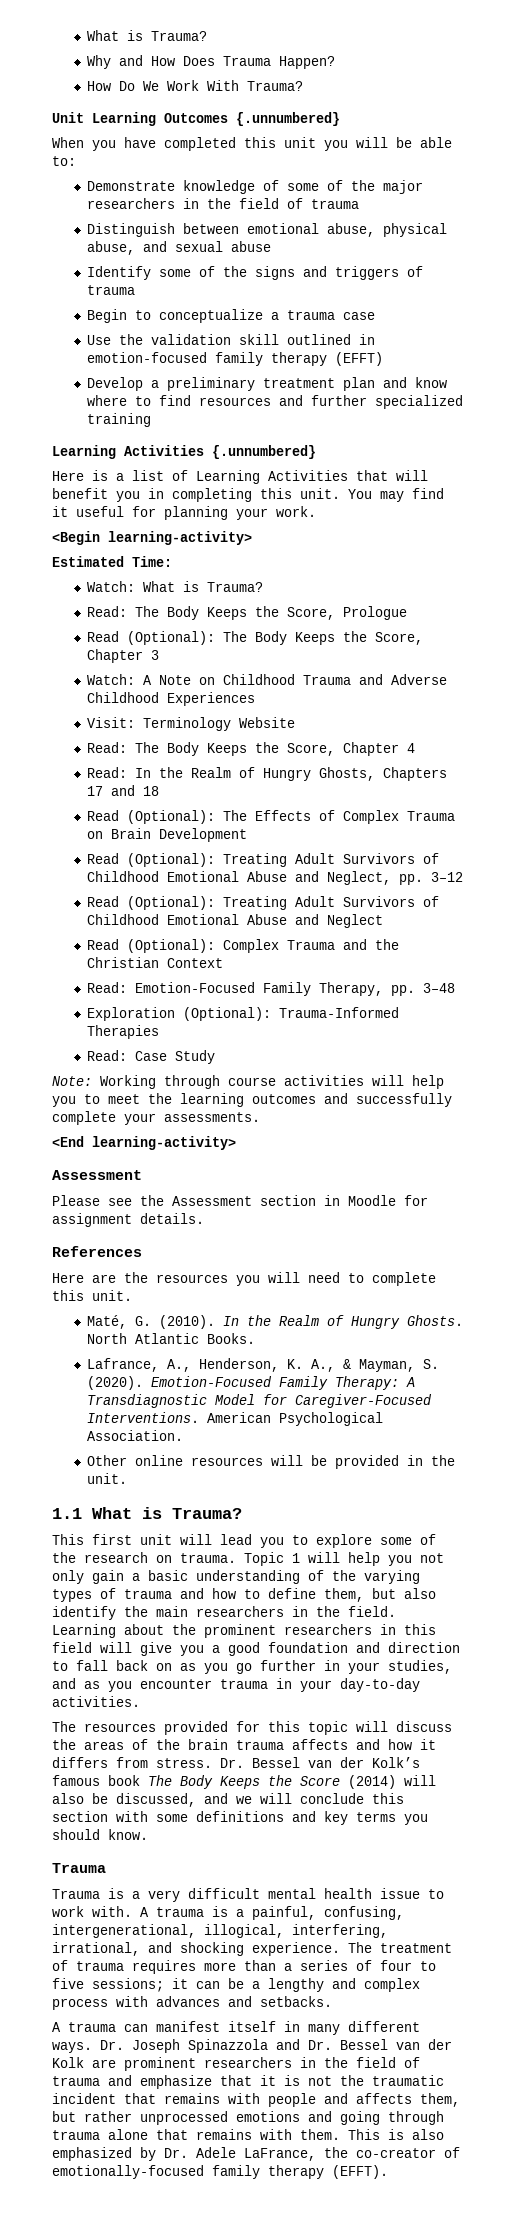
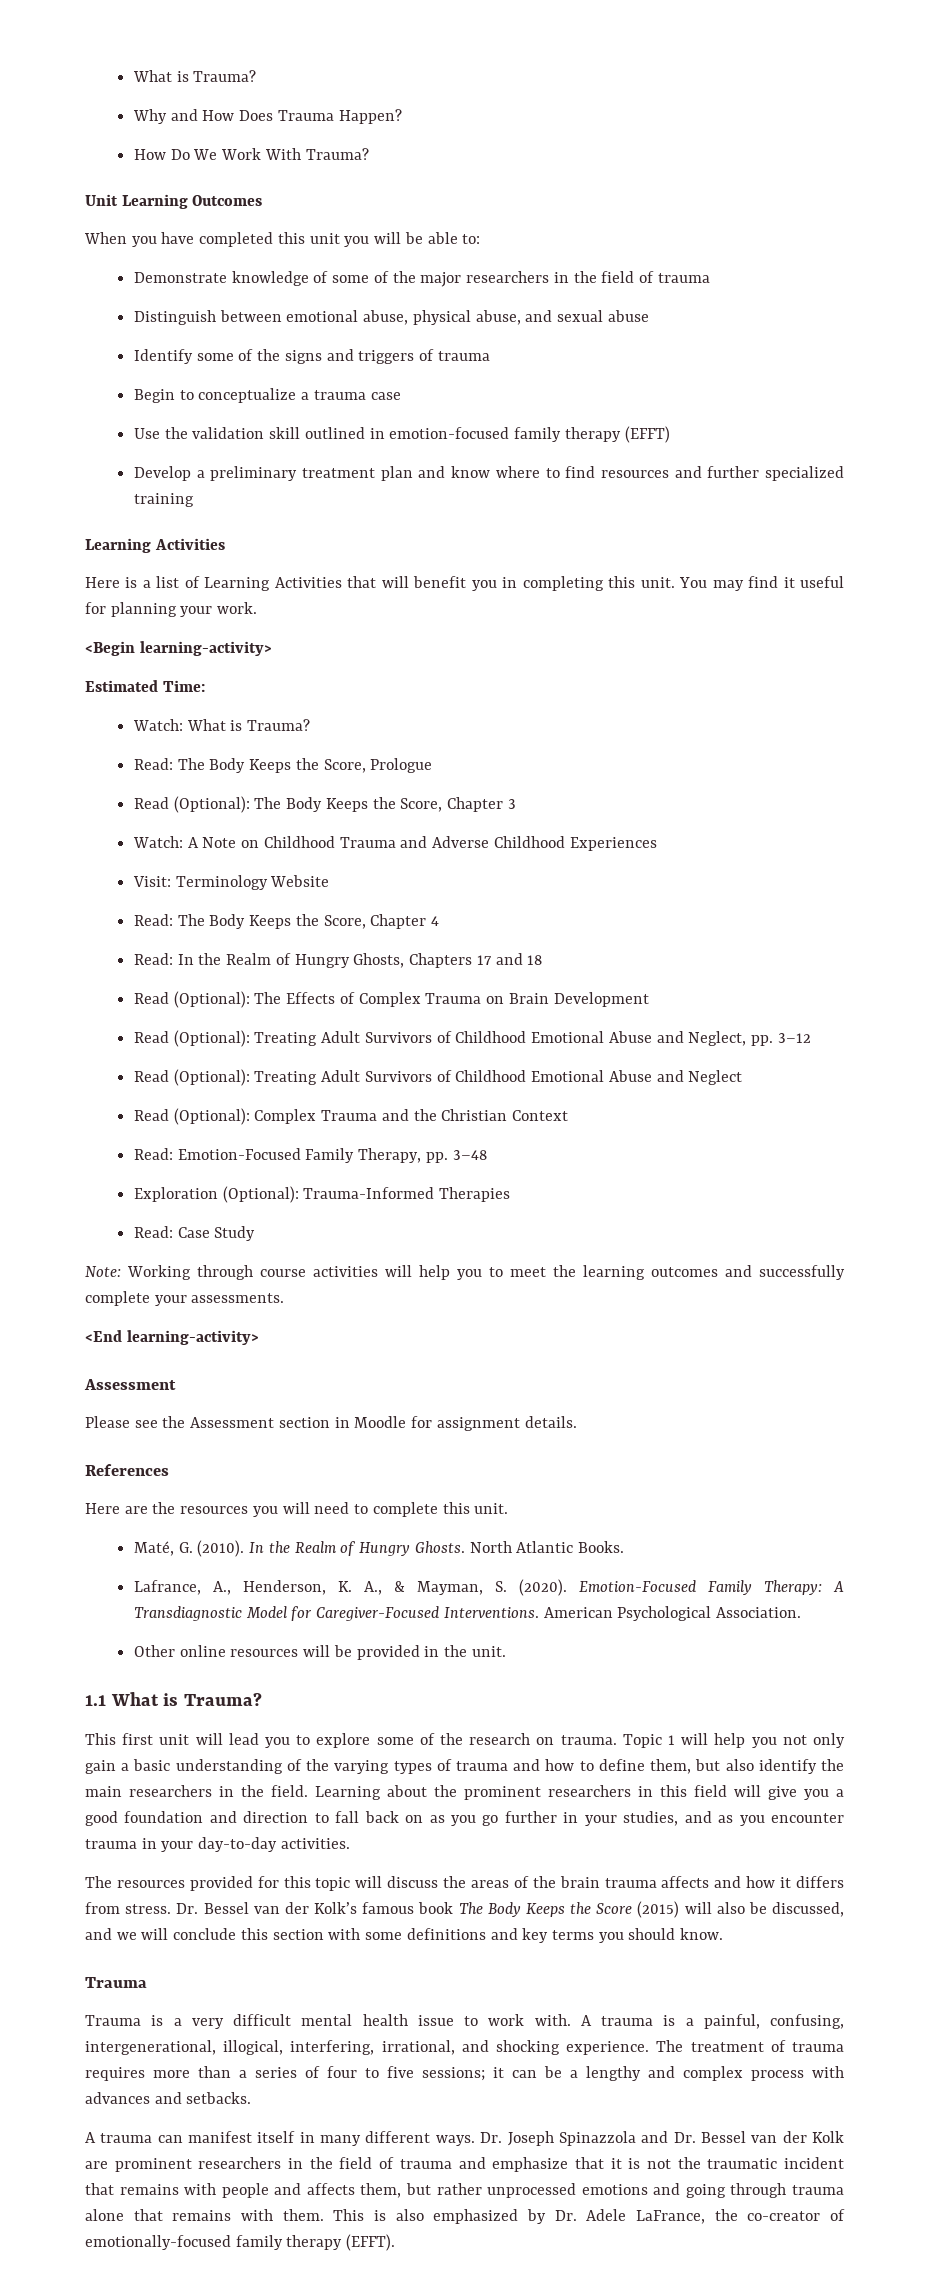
- Unit Learning Outcomes {.unnumbered}
+ Unit Learning Outcomes
  Develop a preliminary treatment plan and know where to find resources and further specialized training
- Learning Activities {.unnumbered}
+ Learning Activities
- Dr. Bessel van der Kolk’s famous book The Body Keeps the Score (2014) will also be discussed, and we will conclude this section with some definitions and key terms you should know.
+ Dr. Bessel van der Kolk’s famous book The Body Keeps the Score (2015) will also be discussed, and we will conclude this section with some definitions and key terms you should know.

